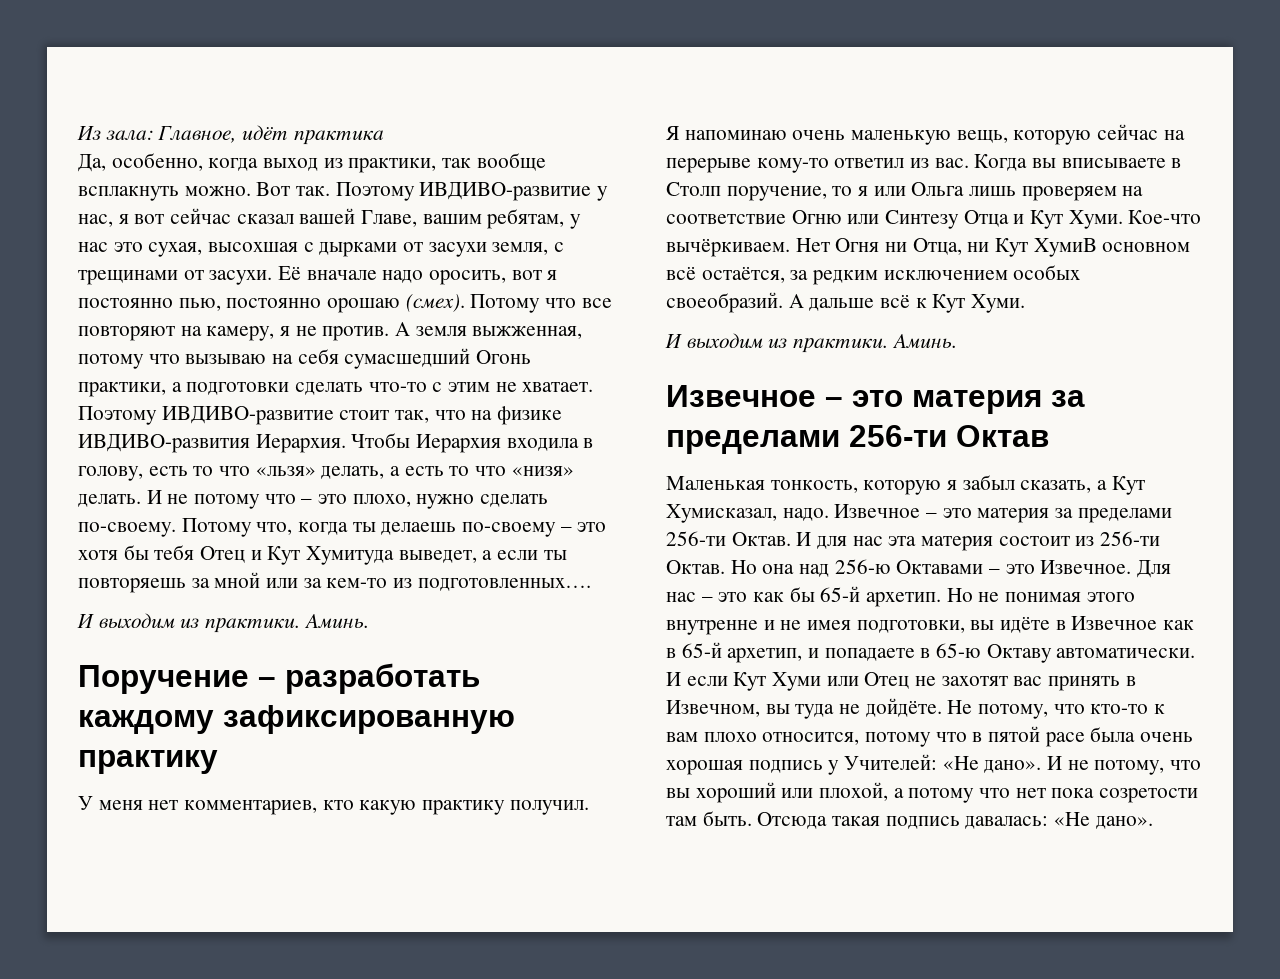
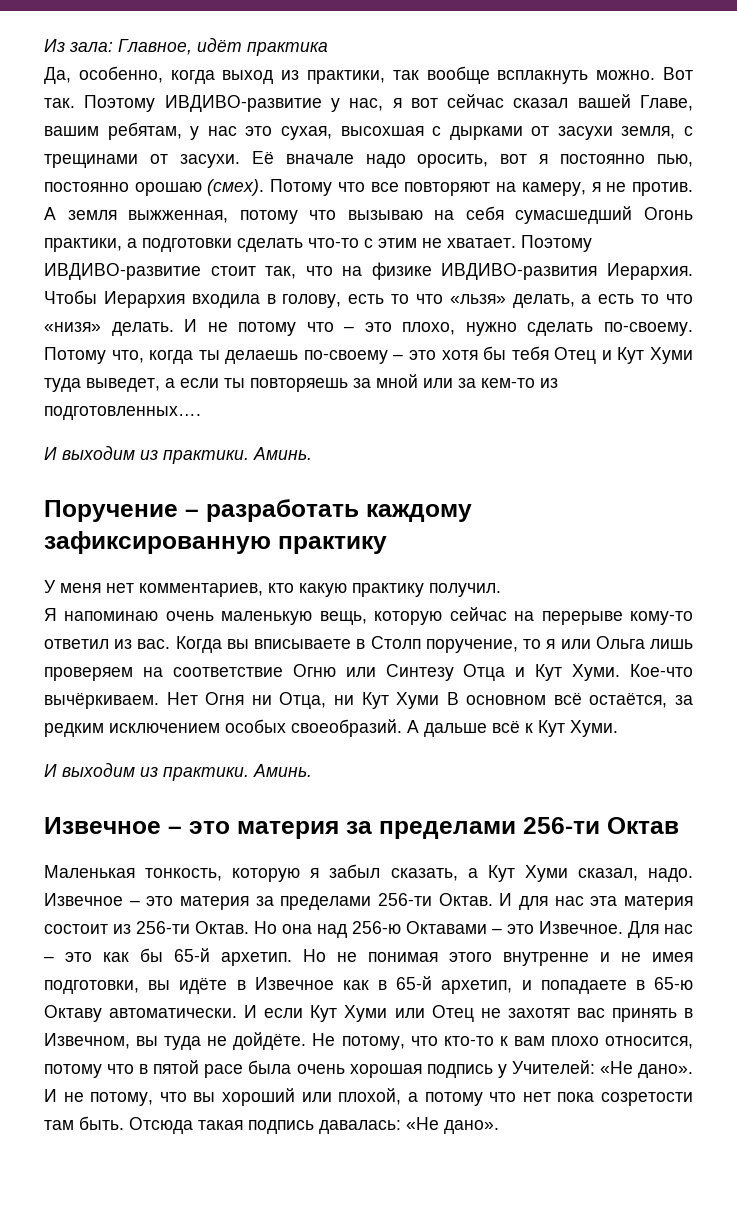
- Потому что, когда ты делаешь по-своему – это хотя бы тебя Отец и Кут Хумитуда выведет, а если ты повторяешь за мной или за кем-то из подготовленных….
+ Потому что, когда ты делаешь по-своему – это хотя бы тебя Отец и Кут Хуми туда выведет, а если ты повторяешь за мной или за кем-то из подготовленных….
- Нет Огня ни Отца, ни Кут ХумиВ основном всё остаётся, за редким исключением особых своеобразий.
+ Нет Огня ни Отца, ни Кут Хуми В основном всё остаётся, за редким исключением особых своеобразий.
- Маленькая тонкость, которую я забыл сказать, а Кут Хумисказал, надо.
+ Маленькая тонкость, которую я забыл сказать, а Кут Хуми сказал, надо.

